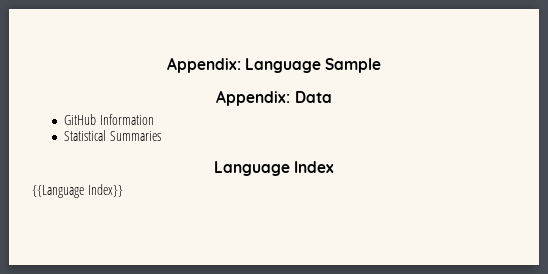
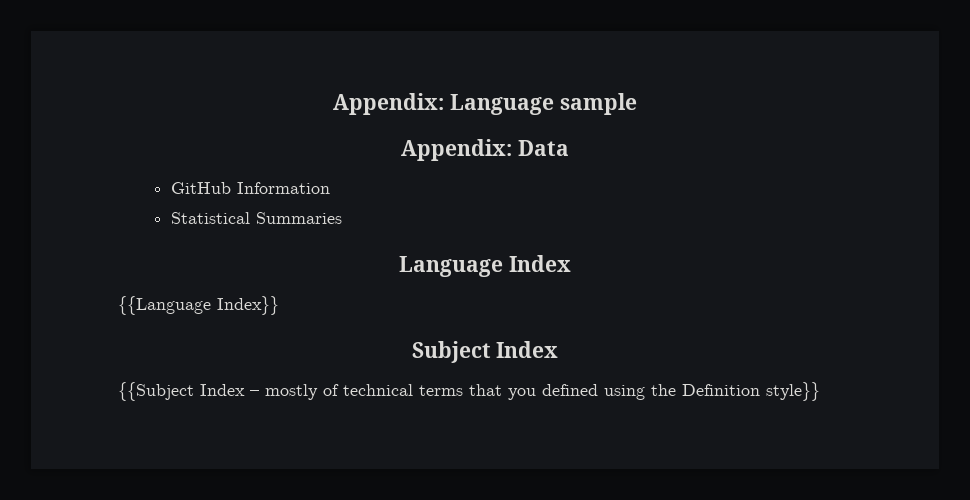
- Appendix: Language Sample
+ Appendix: Language sample
+ Subject Index
+ {{Subject Index – mostly of technical terms that you defined using the Definition style}}

